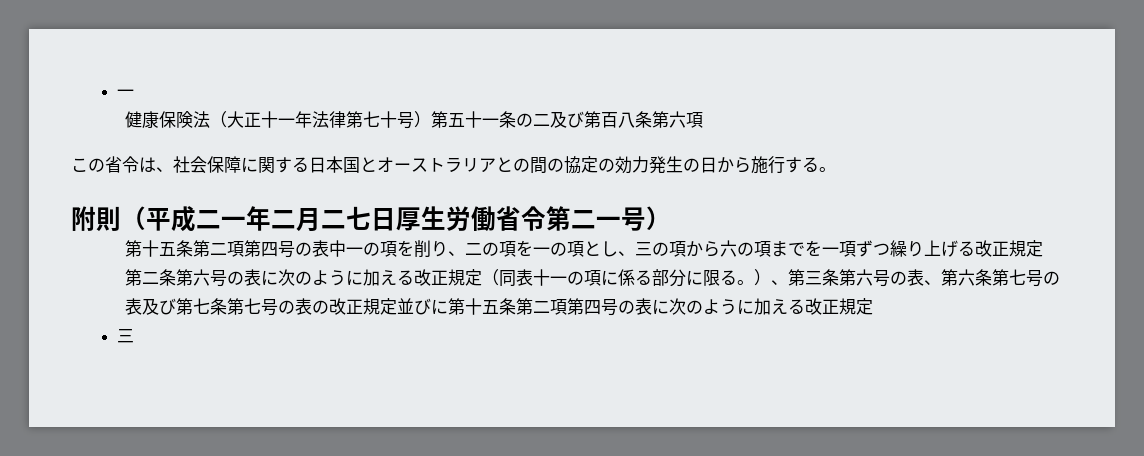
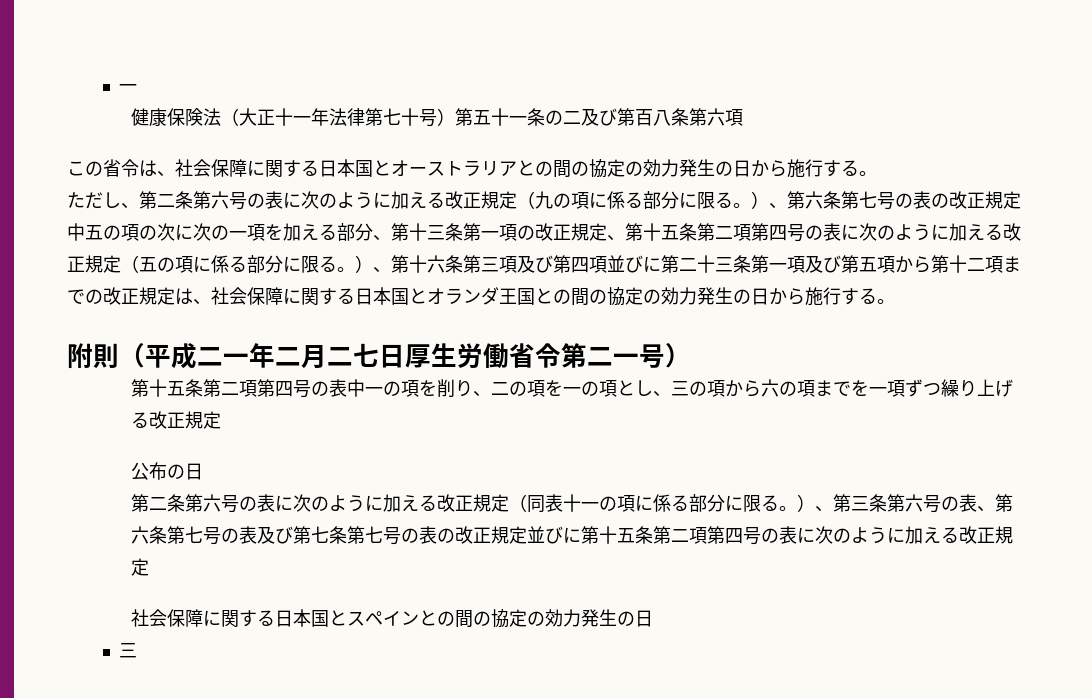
+ ただし、第二条第六号の表に次のように加える改正規定（九の項に係る部分に限る。）、第六条第七号の表の改正規定中五の項の次に次の一項を加える部分、第十三条第一項の改正規定、第十五条第二項第四号の表に次のように加える改正規定（五の項に係る部分に限る。）、第十六条第三項及び第四項並びに第二十三条第一項及び第五項から第十二項までの改正規定は、社会保障に関する日本国とオランダ王国との間の協定の効力発生の日から施行する。
+ 公布の日
+ 社会保障に関する日本国とスペインとの間の協定の効力発生の日

